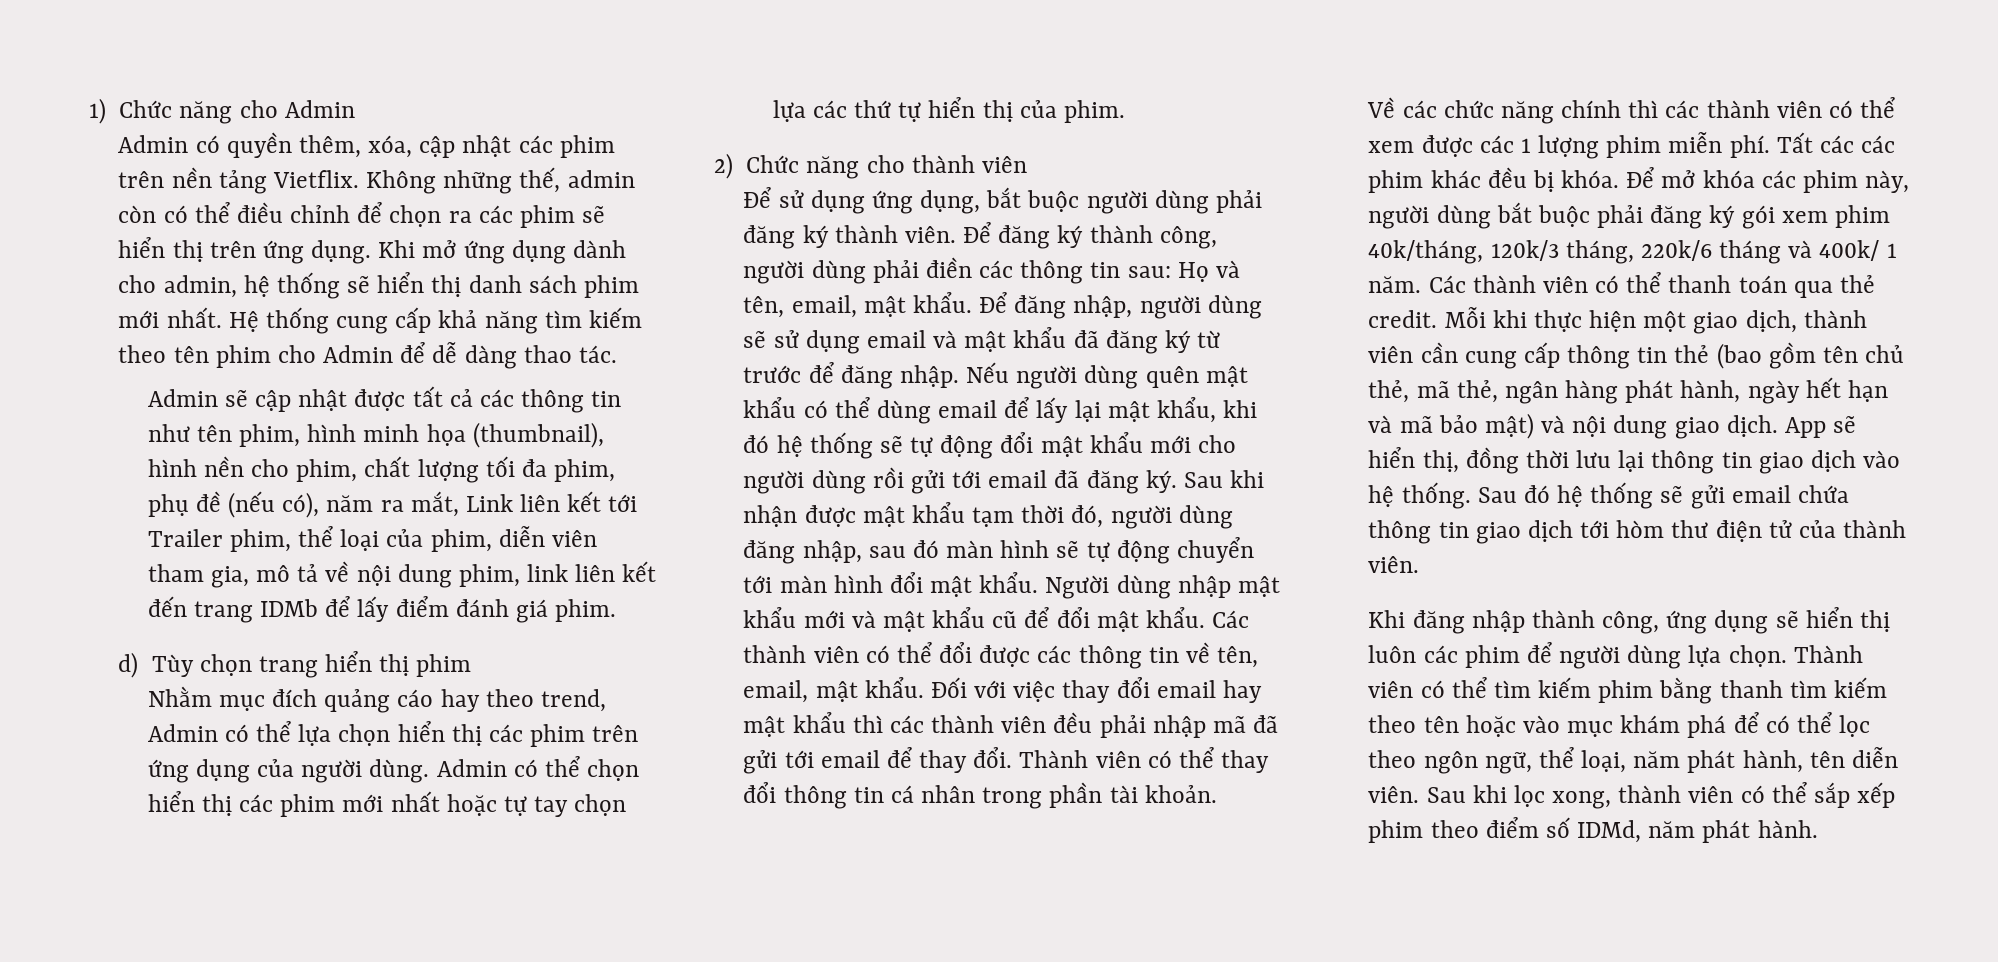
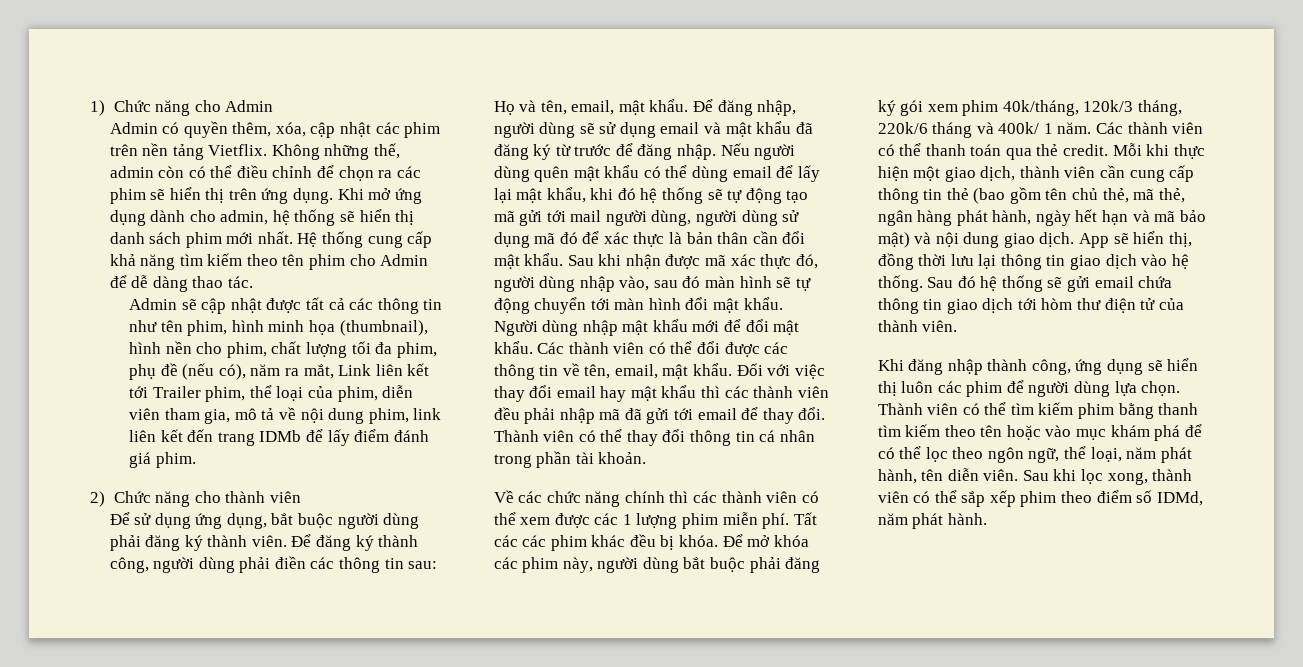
- d) Tùy chọn trang hiển thị phim
- Nhằm mục đích quảng cáo hay theo trend, Admin có thể lựa chọn hiển thị các phim trên ứng dụng của người dùng. Admin có thể chọn hiển thị các phim mới nhất hoặc tự tay chọn lựa các thứ tự hiển thị của phim.
- Nếu người dùng quên mật khẩu có thể dùng email để lấy lại mật khẩu, khi đó hệ thống sẽ tự động đổi mật khẩu mới cho người dùng rồi gửi tới email đã đăng ký. Sau khi nhận được mật khẩu tạm thời đó, người dùng đăng nhập, sau đó màn hình sẽ tự động chuyển tới màn hình đổi mật khẩu.
+ Nếu người dùng quên mật khẩu có thể dùng email để lấy lại mật khẩu, khi đó hệ thống sẽ tự động tạo mã gửi tới mail người dùng, người dùng sử dụng mã đó để xác thực là bản thân cần đổi mật khẩu. Sau khi nhận được mã xác thực đó, người dùng nhập vào, sau đó màn hình sẽ tự động chuyển tới màn hình đổi mật khẩu.
- Người dùng nhập mật khẩu mới và mật khẩu cũ để đổi mật khẩu.
+ Người dùng nhập mật khẩu mới để đổi mật khẩu.

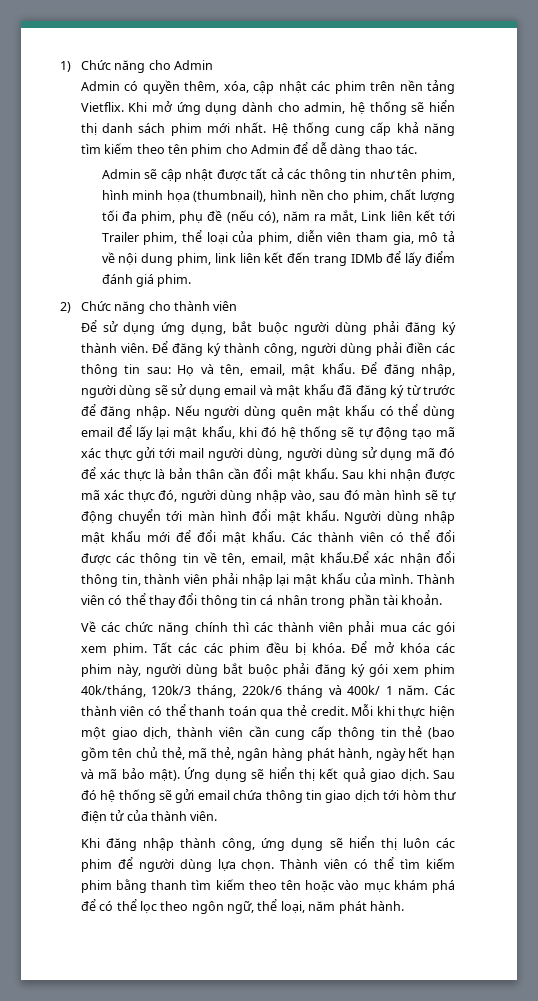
- Không những thế, admin còn có thể điều chỉnh để chọn ra các phim sẽ hiển thị trên ứng dụng.
- Nếu người dùng quên mật khẩu có thể dùng email để lấy lại mật khẩu, khi đó hệ thống sẽ tự động tạo mã gửi tới mail người dùng, người dùng sử dụng mã đó để xác thực là bản thân cần đổi mật khẩu.
+ Nếu người dùng quên mật khẩu có thể dùng email để lấy lại mật khẩu, khi đó hệ thống sẽ tự động tạo mã xác thực gửi tới mail người dùng, người dùng sử dụng mã đó để xác thực là bản thân cần đổi mật khẩu.
- Các thành viên có thể đổi được các thông tin về tên, email, mật khẩu. Đối với việc thay đổi email hay mật khẩu thì các thành viên đều phải nhập mã đã gửi tới email để thay đổi.
+ Các thành viên có thể đổi được các thông tin về tên, email, mật khẩu.Để xác nhận đổi thông tin, thành viên phải nhập lại mật khẩu của mình.
- Về các chức năng chính thì các thành viên có thể xem được các 1 lượng phim miễn phí.
+ Về các chức năng chính thì các thành viên phải mua các gói xem phim.
- Tất các các phim khác đều bị khóa.
+ Tất các các phim đều bị khóa.
- Mỗi khi thực hiện một giao dịch, thành viên cần cung cấp thông tin thẻ (bao gồm tên chủ thẻ, mã thẻ, ngân hàng phát hành, ngày hết hạn và mã bảo mật) và nội dung giao dịch. App sẽ hiển thị, đồng thời lưu lại thông tin giao dịch vào hệ thống.
+ Mỗi khi thực hiện một giao dịch, thành viên cần cung cấp thông tin thẻ (bao gồm tên chủ thẻ, mã thẻ, ngân hàng phát hành, ngày hết hạn và mã bảo mật). Ứng dụng sẽ hiển thị kết quả giao dịch.
- Thành viên có thể tìm kiếm phim bằng thanh tìm kiếm theo tên hoặc vào mục khám phá để có thể lọc theo ngôn ngữ, thể loại, năm phát hành, tên diễn viên. Sau khi lọc xong, thành viên có thể sắp xếp phim theo điểm số IDMd, năm phát hành.
+ Thành viên có thể tìm kiếm phim bằng thanh tìm kiếm theo tên hoặc vào mục khám phá để có thể lọc theo ngôn ngữ, thể loại, năm phát hành.

